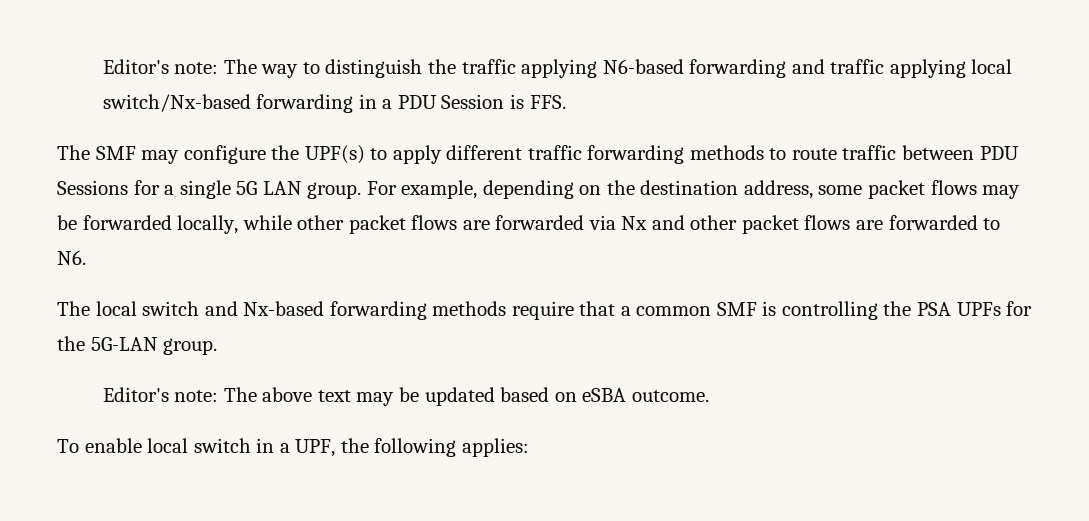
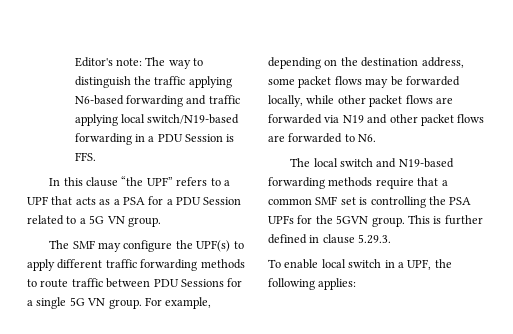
- Editor's note: The way to distinguish the traffic applying N6-based forwarding and traffic applying local switch/Nx-based forwarding in a PDU Session is FFS.
+ Editor's note: The way to distinguish the traffic applying N6-based forwarding and traffic applying local switch/N19-based forwarding in a PDU Session is FFS.
+ In this clause “the UPF” refers to a UPF that acts as a PSA for a PDU Session related to a 5G VN group.
- The SMF may configure the UPF(s) to apply different traffic forwarding methods to route traffic between PDU Sessions for a single 5G LAN group.
+ The SMF may configure the UPF(s) to apply different traffic forwarding methods to route traffic between PDU Sessions for a single 5G VN group.
- For example, depending on the destination address, some packet flows may be forwarded locally, while other packet flows are forwarded via Nx and other packet flows are forwarded to N6.
+ For example, depending on the destination address, some packet flows may be forwarded locally, while other packet flows are forwarded via N19 and other packet flows are forwarded to N6.
- The local switch and Nx-based forwarding methods require that a common SMF is controlling the PSA UPFs for the 5G-LAN group.
- Editor's note: The above text may be updated based on eSBA outcome.
+ The local switch and N19-based forwarding methods require that a common SMF set is controlling the PSA UPFs for the 5GVN group. This is further defined in clause 5.29.3.

